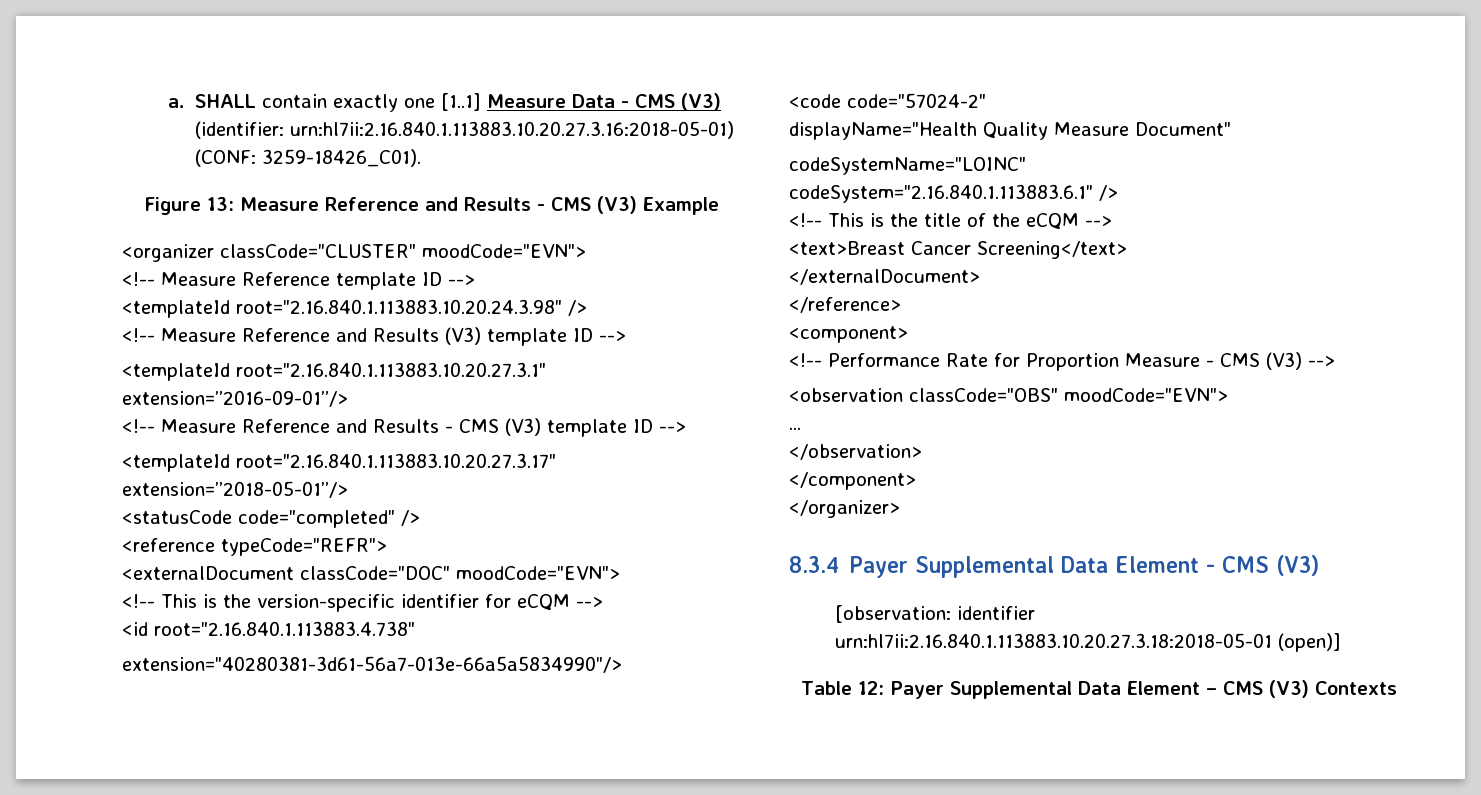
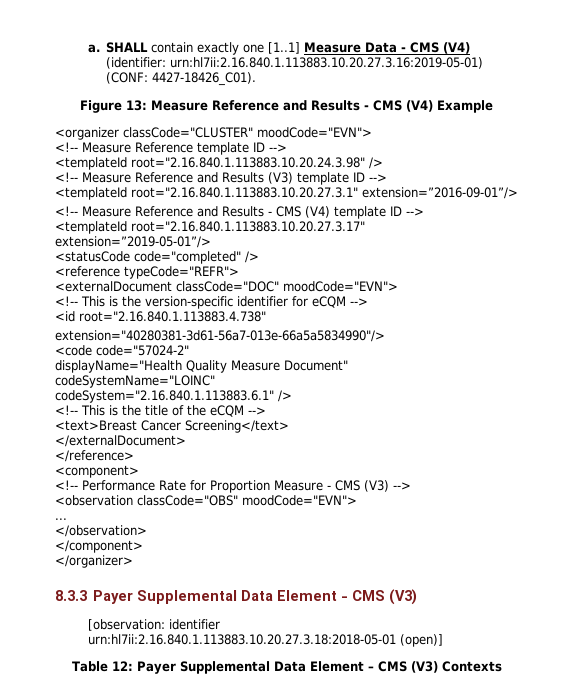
- SHALL contain exactly one [1..1] Measure Data - CMS (V3) (identifier: urn:hl7ii:2.16.840.1.113883.10.20.27.3.16:2018-05-01) (CONF: 3259-18426_C01).
+ SHALL contain exactly one [1..1] Measure Data - CMS (V4) (identifier: urn:hl7ii:2.16.840.1.113883.10.20.27.3.16:2019-05-01) (CONF: 4427-18426_C01).
- Figure 13: Measure Reference and Results - CMS (V3) Example
+ Figure 13: Measure Reference and Results - CMS (V4) Example
- <!-- Measure Reference and Results - CMS (V3) template ID -->
+ <!-- Measure Reference and Results - CMS (V4) template ID -->
- <templateId root="2.16.840.1.113883.10.20.27.3.17" extension=”2018-05-01”/>
+ <templateId root="2.16.840.1.113883.10.20.27.3.17" extension=”2019-05-01”/>
- 8.3.4 Payer Supplemental Data Element - CMS (V3)
+ 8.3.3 Payer Supplemental Data Element - CMS (V3)

